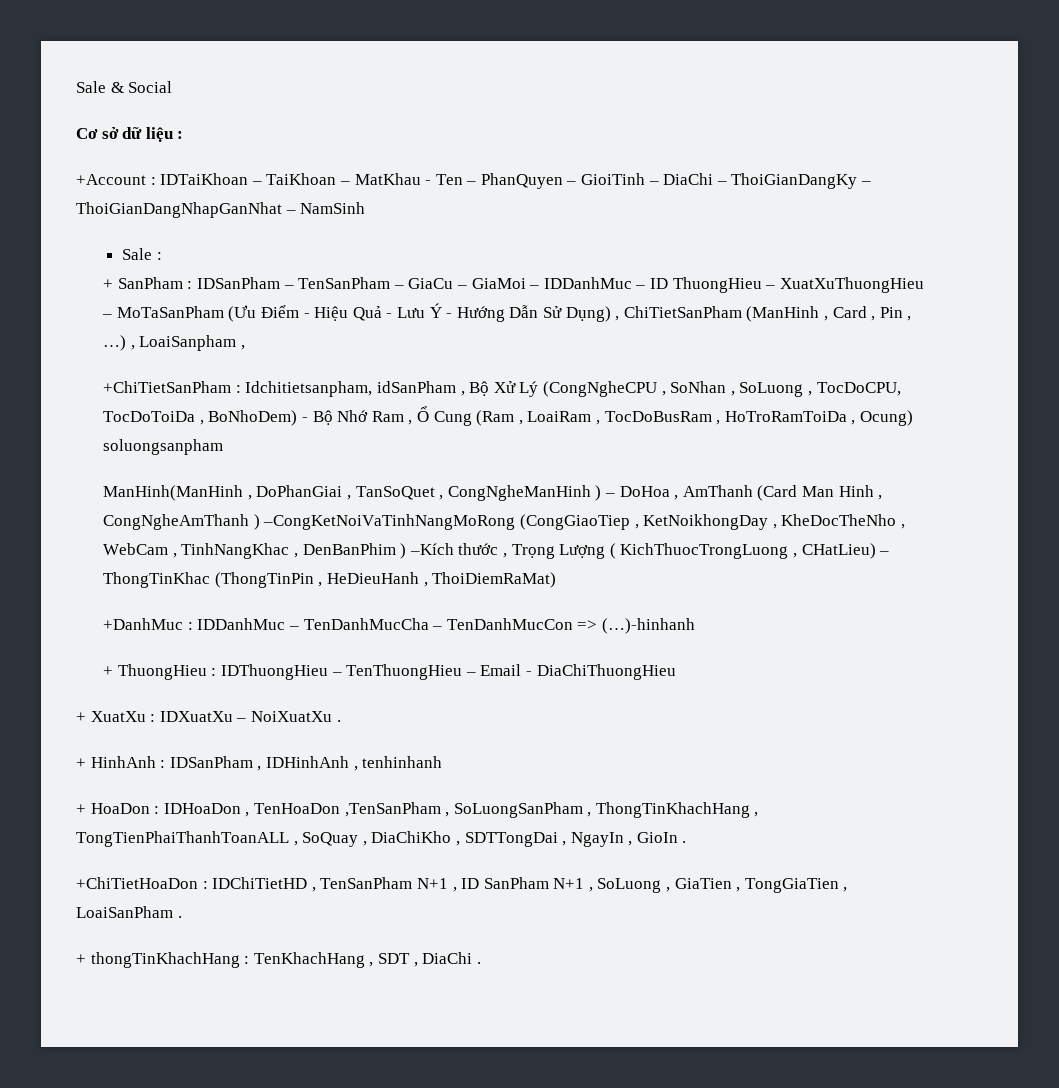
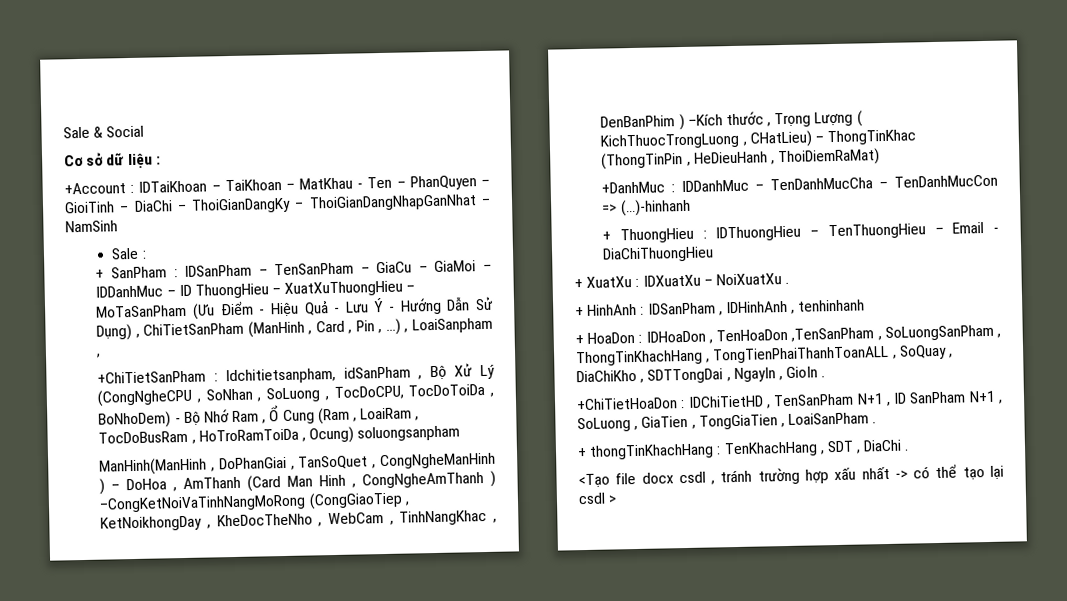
+ <Tạo file docx csdl , tránh trường hợp xấu nhất -> có thể tạo lại csdl >

